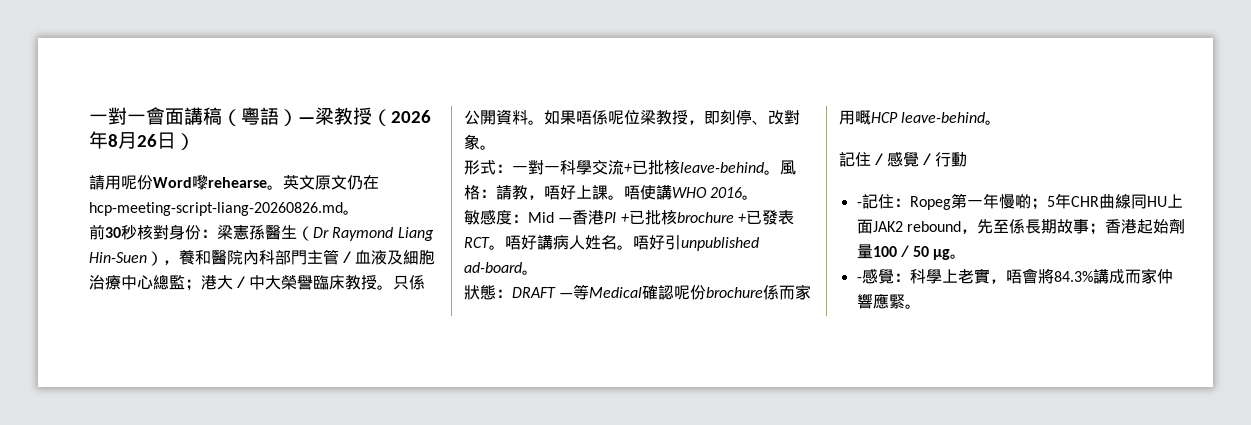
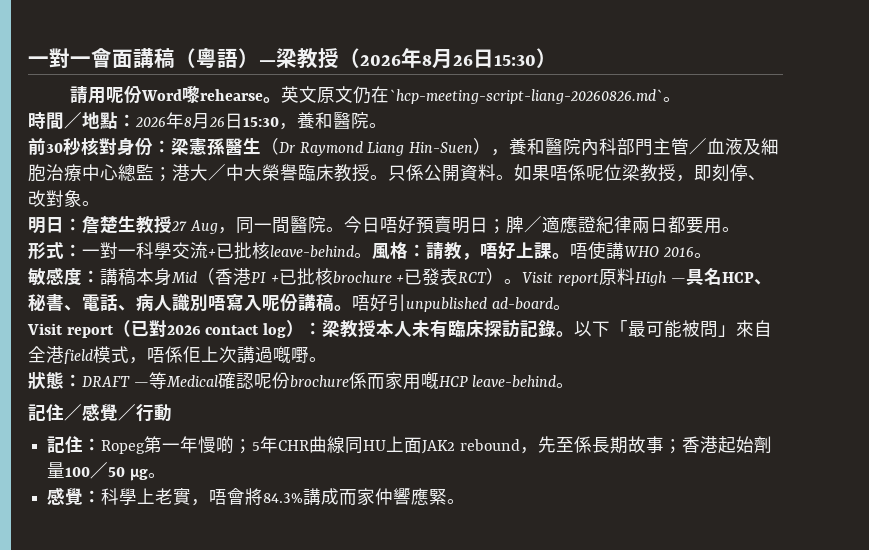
- 一對一會面講稿（粵語）—梁教授（2026年8月26日）
+ 一對一會面講稿（粵語）—梁教授（2026年8月26日15:30）
- 英文原文仍在hcp-meeting-script-liang-20260826.md。
+ 英文原文仍在`hcp-meeting-script-liang-20260826.md`。
+ 時間／地點：2026年8月26日15:30，養和醫院。
+ 明日：詹楚生教授27 Aug，同一間醫院。今日唔好預賣明日；脾／適應證紀律兩日都要用。
- 敏感度：Mid —香港PI +已批核brochure +已發表RCT。唔好講病人姓名。
+ 敏感度：講稿本身Mid（香港PI +已批核brochure +已發表RCT）。Visit report原料High —具名HCP、秘書、電話、病人識別唔寫入呢份講稿。
+ Visit report（已對2026 contact log）：梁教授本人未有臨床探訪記錄。以下「最可能被問」來自全港field模式，唔係佢上次講過嘅嘢。
- -記住：Ropeg第一年慢啲；5年CHR曲線同HU上面JAK2 rebound，先至係長期故事；香港起始劑量100／50 µg。
+ 記住：Ropeg第一年慢啲；5年CHR曲線同HU上面JAK2 rebound，先至係長期故事；香港起始劑量100／50 µg。
- -感覺：科學上老實，唔會將84.3%講成而家仲響應緊。
+ 感覺：科學上老實，唔會將84.3%講成而家仲響應緊。

